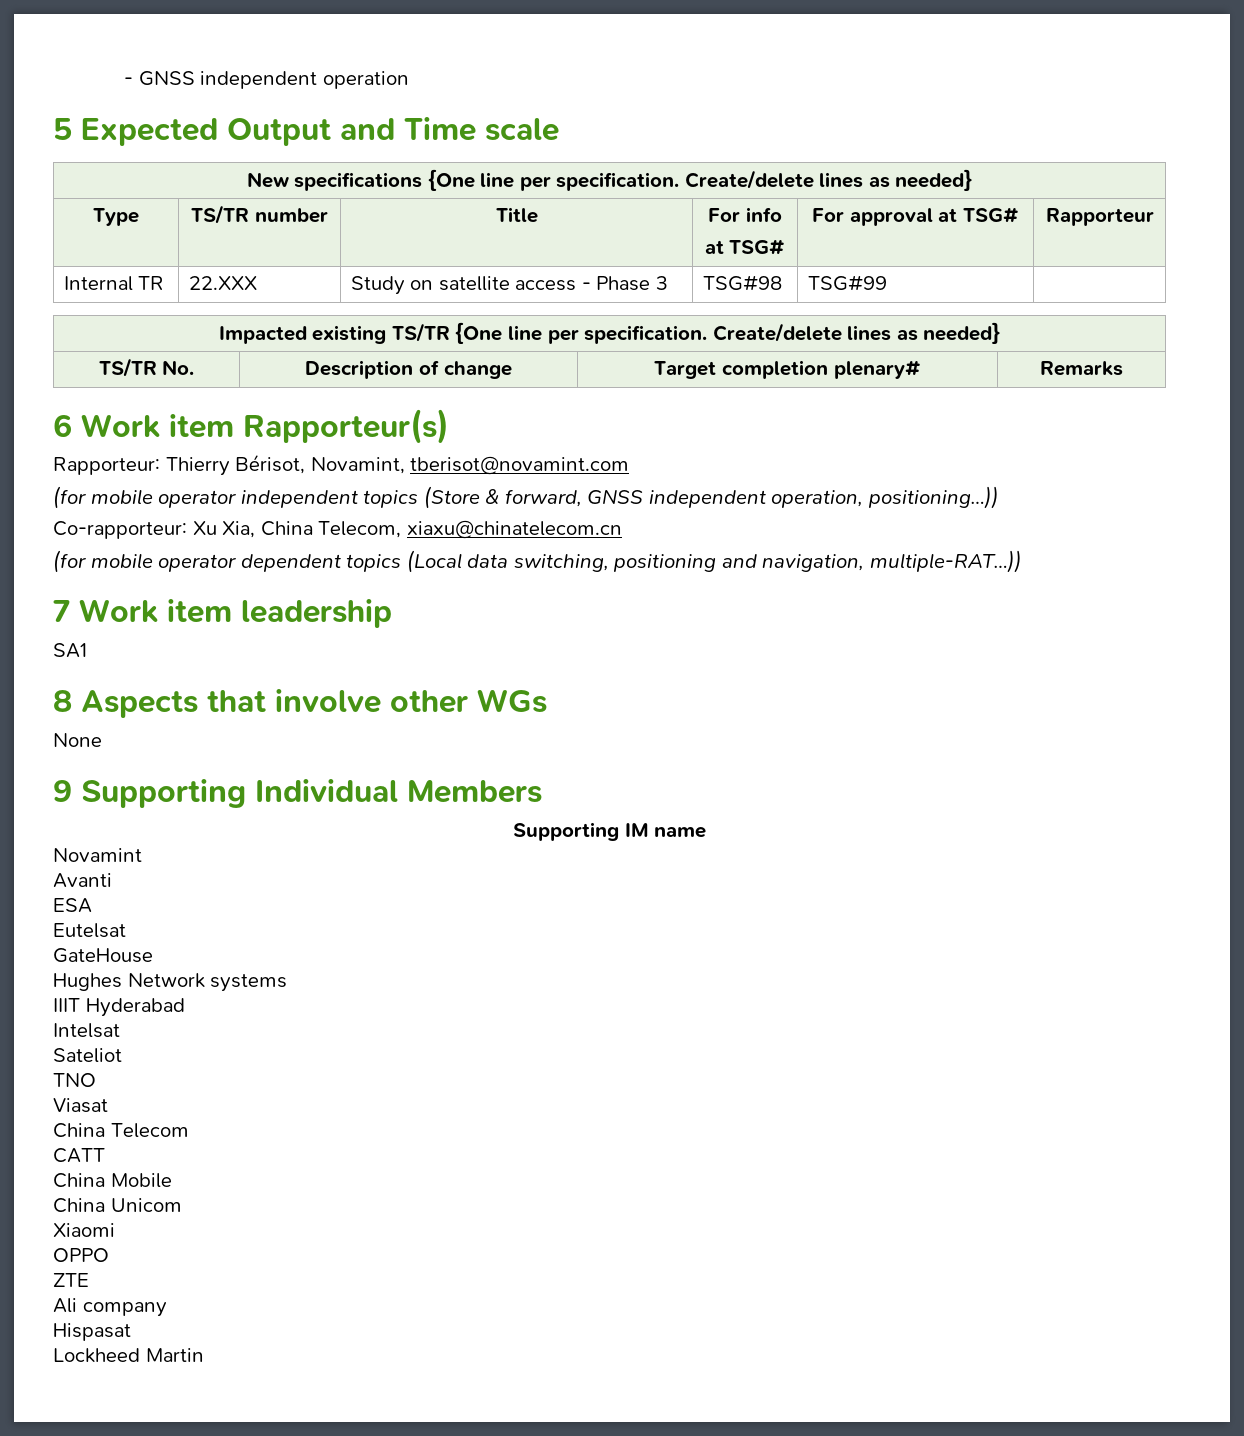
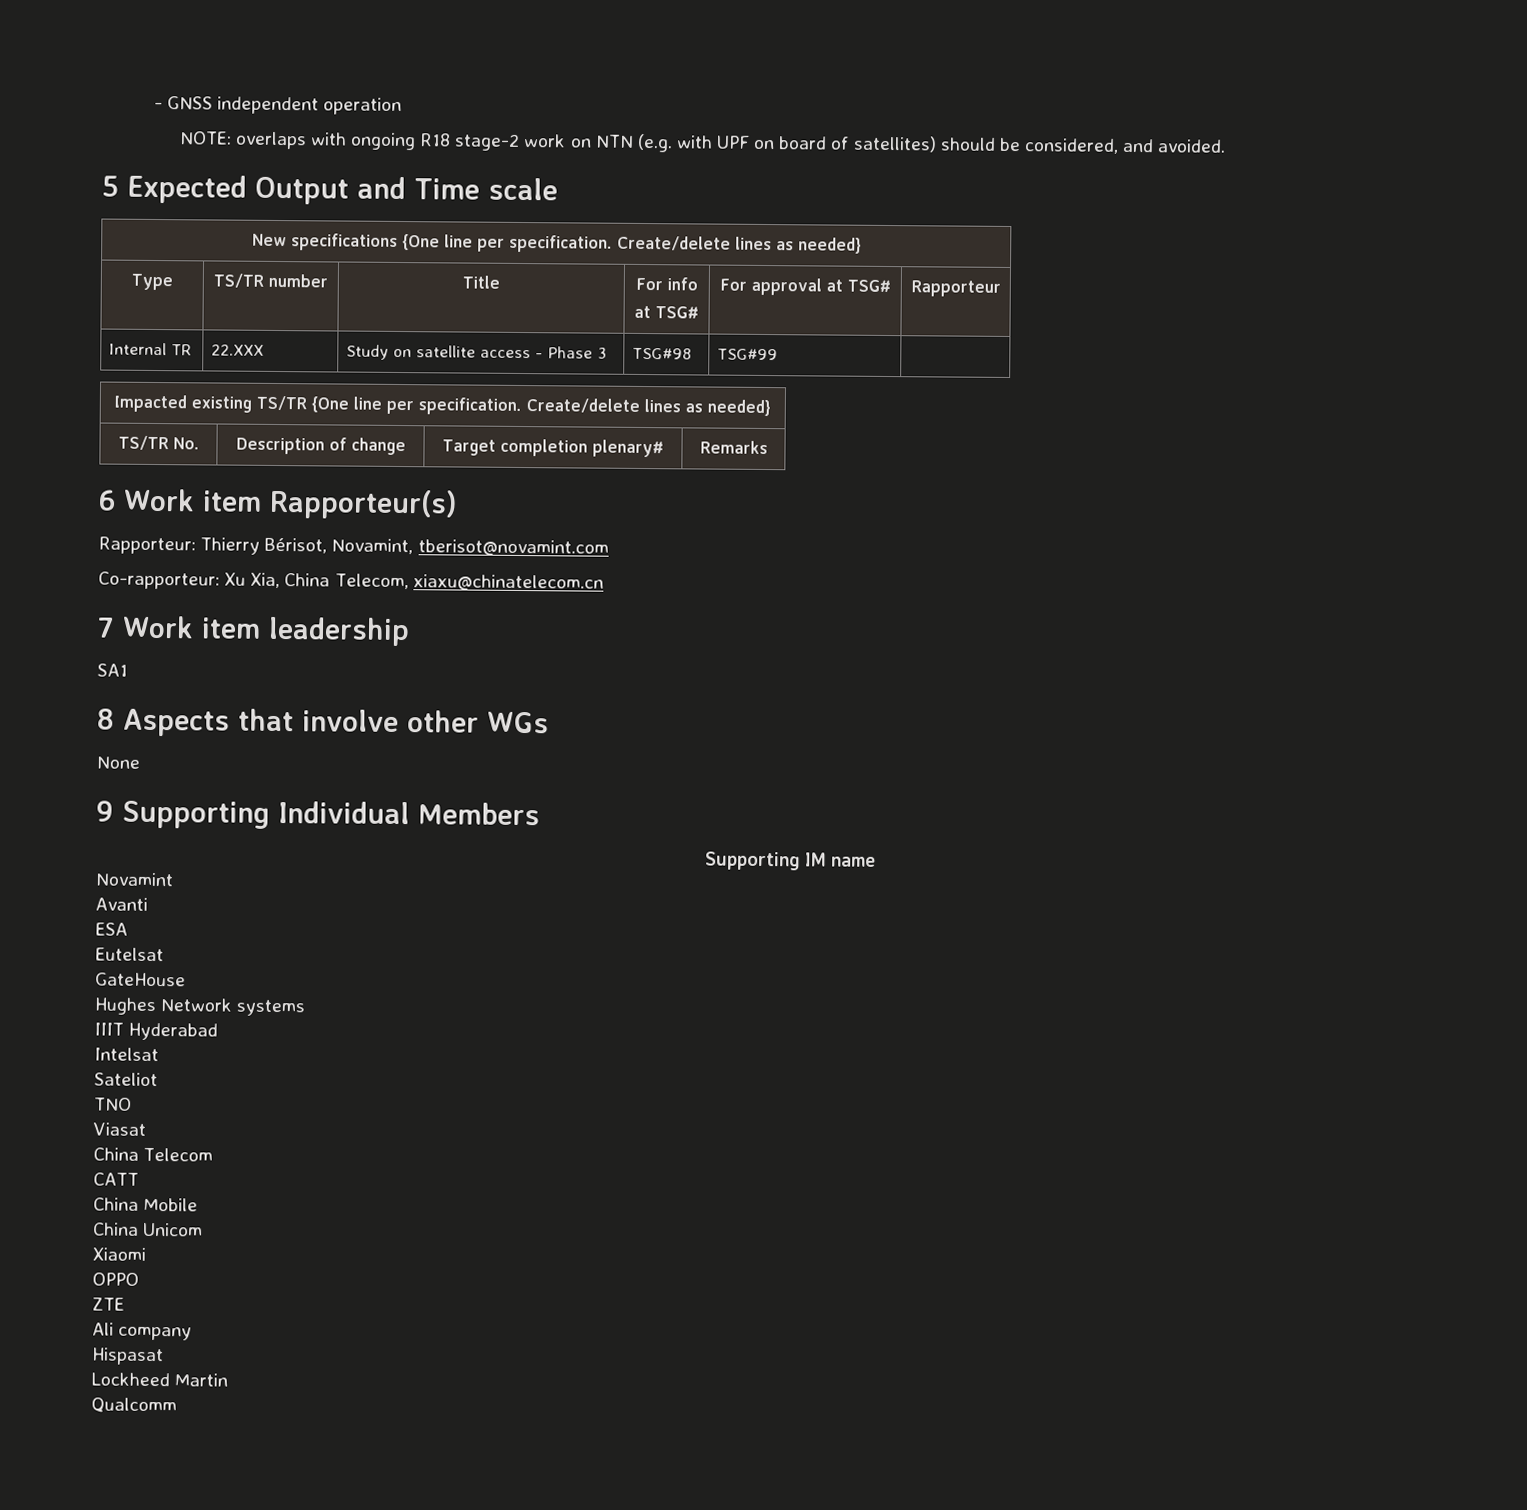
+ NOTE: overlaps with ongoing R18 stage-2 work on NTN (e.g. with UPF on board of satellites) should be considered, and avoided.
- (for mobile operator independent topics (Store & forward, GNSS independent operation, positioning…))
- (for mobile operator dependent topics (Local data switching, positioning and navigation, multiple-RAT…))
+ Qualcomm

